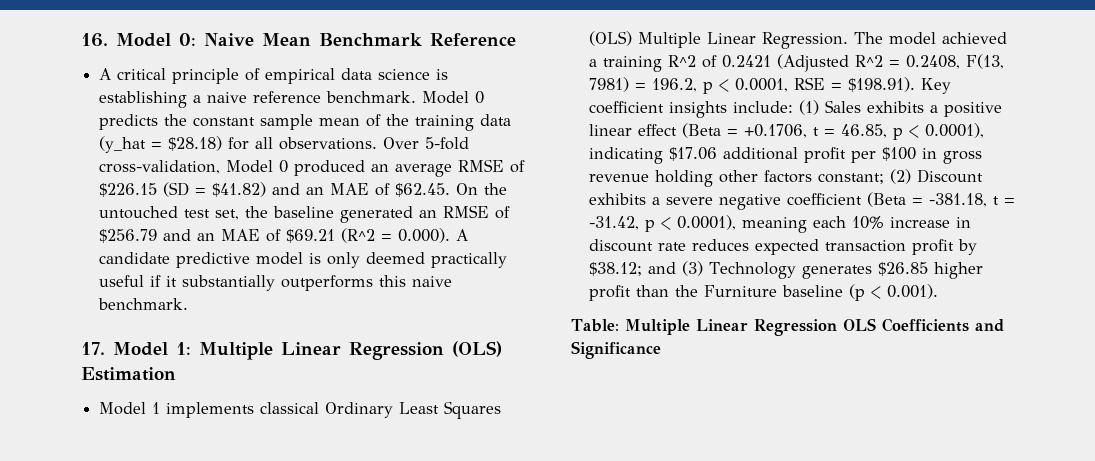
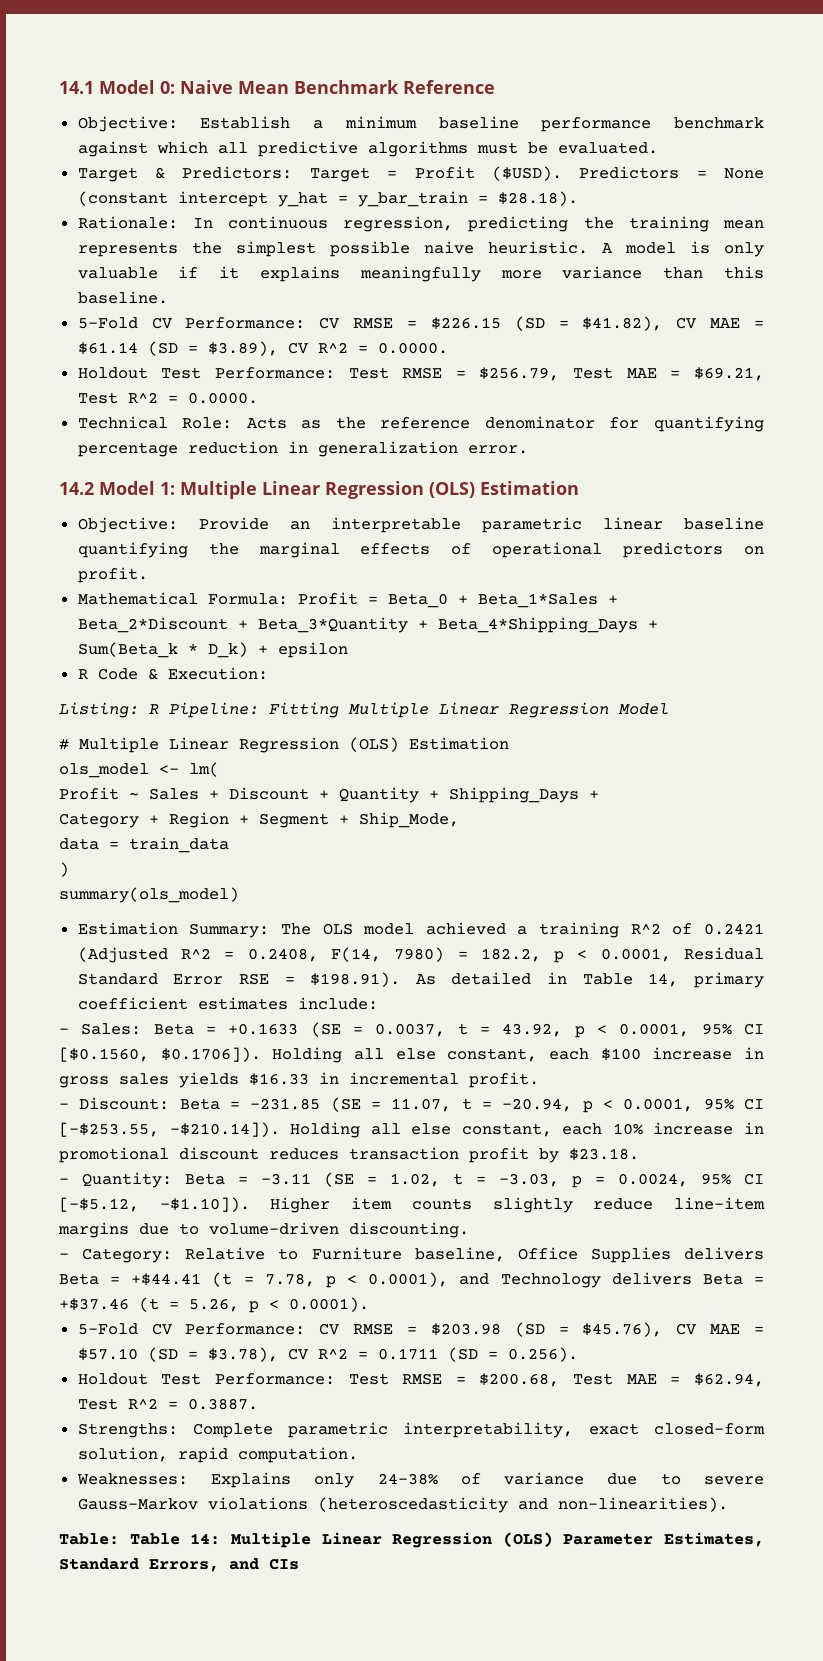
- 16. Model 0: Naive Mean Benchmark Reference
+ 14.1 Model 0: Naive Mean Benchmark Reference
- A critical principle of empirical data science is establishing a naive reference benchmark. Model 0 predicts the constant sample mean of the training data (y_hat = $28.18) for all observations. Over 5-fold cross-validation, Model 0 produced an average RMSE of $226.15 (SD = $41.82) and an MAE of $62.45. On the untouched test set, the baseline generated an RMSE of $256.79 and an MAE of $69.21 (R^2 = 0.000). A candidate predictive model is only deemed practically useful if it substantially outperforms this naive benchmark.
- 17. Model 1: Multiple Linear Regression (OLS) Estimation
+ Objective: Establish a minimum baseline performance benchmark against which all predictive algorithms must be evaluated.
+ Target & Predictors: Target = Profit ($USD). Predictors = None (constant intercept y_hat = y_bar_train = $28.18).
+ Rationale: In continuous regression, predicting the training mean represents the simplest possible naive heuristic. A model is only valuable if it explains meaningfully more variance than this baseline.
+ 5-Fold CV Performance: CV RMSE = $226.15 (SD = $41.82), CV MAE = $61.14 (SD = $3.89), CV R^2 = 0.0000.
+ Holdout Test Performance: Test RMSE = $256.79, Test MAE = $69.21, Test R^2 = 0.0000.
+ Technical Role: Acts as the reference denominator for quantifying percentage reduction in generalization error.
+ 14.2 Model 1: Multiple Linear Regression (OLS) Estimation
- Model 1 implements classical Ordinary Least Squares (OLS) Multiple Linear Regression. The model achieved a training R^2 of 0.2421 (Adjusted R^2 = 0.2408, F(13, 7981) = 196.2, p < 0.0001, RSE = $198.91). Key coefficient insights include: (1) Sales exhibits a positive linear effect (Beta = +0.1706, t = 46.85, p < 0.0001), indicating $17.06 additional profit per $100 in gross revenue holding other factors constant; (2) Discount exhibits a severe negative coefficient (Beta = -381.18, t = -31.42, p < 0.0001), meaning each 10% increase in discount rate reduces expected transaction profit by $38.12; and (3) Technology generates $26.85 higher profit than the Furniture baseline (p < 0.001).
+ Objective: Provide an interpretable parametric linear baseline quantifying the marginal effects of operational predictors on profit.
+ Mathematical Formula: Profit = Beta_0 + Beta_1*Sales + Beta_2*Discount + Beta_3*Quantity + Beta_4*Shipping_Days + Sum(Beta_k * D_k) + epsilon
+ R Code & Execution:
+ Listing: R Pipeline: Fitting Multiple Linear Regression Model
+ # Multiple Linear Regression (OLS) Estimation
+ ols_model <- lm(
+ Profit ~ Sales + Discount + Quantity + Shipping_Days +
+ Category + Region + Segment + Ship_Mode,
+ data = train_data
+ )
+ summary(ols_model)
+ Estimation Summary: The OLS model achieved a training R^2 of 0.2421 (Adjusted R^2 = 0.2408, F(14, 7980) = 182.2, p < 0.0001, Residual Standard Error RSE = $198.91). As detailed in Table 14, primary coefficient estimates include:
+ - Sales: Beta = +0.1633 (SE = 0.0037, t = 43.92, p < 0.0001, 95% CI [$0.1560, $0.1706]). Holding all else constant, each $100 increase in gross sales yields $16.33 in incremental profit.
+ - Discount: Beta = -231.85 (SE = 11.07, t = -20.94, p < 0.0001, 95% CI [-$253.55, -$210.14]). Holding all else constant, each 10% increase in promotional discount reduces transaction profit by $23.18.
+ - Quantity: Beta = -3.11 (SE = 1.02, t = -3.03, p = 0.0024, 95% CI [-$5.12, -$1.10]). Higher item counts slightly reduce line-item margins due to volume-driven discounting.
+ - Category: Relative to Furniture baseline, Office Supplies delivers Beta = +$44.41 (t = 7.78, p < 0.0001), and Technology delivers Beta = +$37.46 (t = 5.26, p < 0.0001).
+ 5-Fold CV Performance: CV RMSE = $203.98 (SD = $45.76), CV MAE = $57.10 (SD = $3.78), CV R^2 = 0.1711 (SD = 0.256).
+ Holdout Test Performance: Test RMSE = $200.68, Test MAE = $62.94, Test R^2 = 0.3887.
+ Strengths: Complete parametric interpretability, exact closed-form solution, rapid computation.
+ Weaknesses: Explains only 24-38% of variance due to severe Gauss-Markov violations (heteroscedasticity and non-linearities).
- Table: Multiple Linear Regression OLS Coefficients and Significance
+ Table: Table 14: Multiple Linear Regression (OLS) Parameter Estimates, Standard Errors, and CIs

